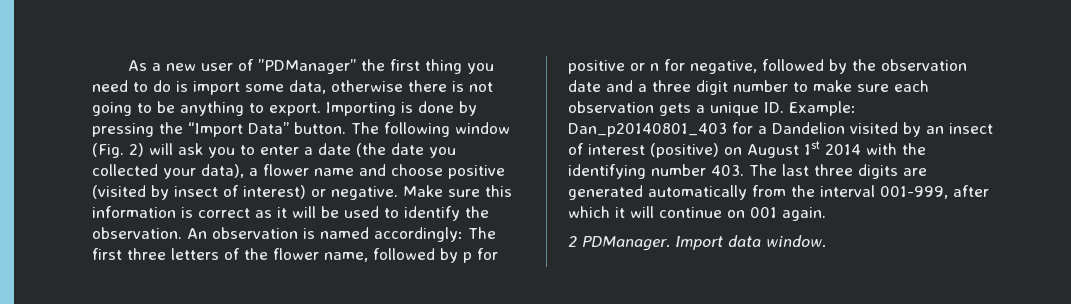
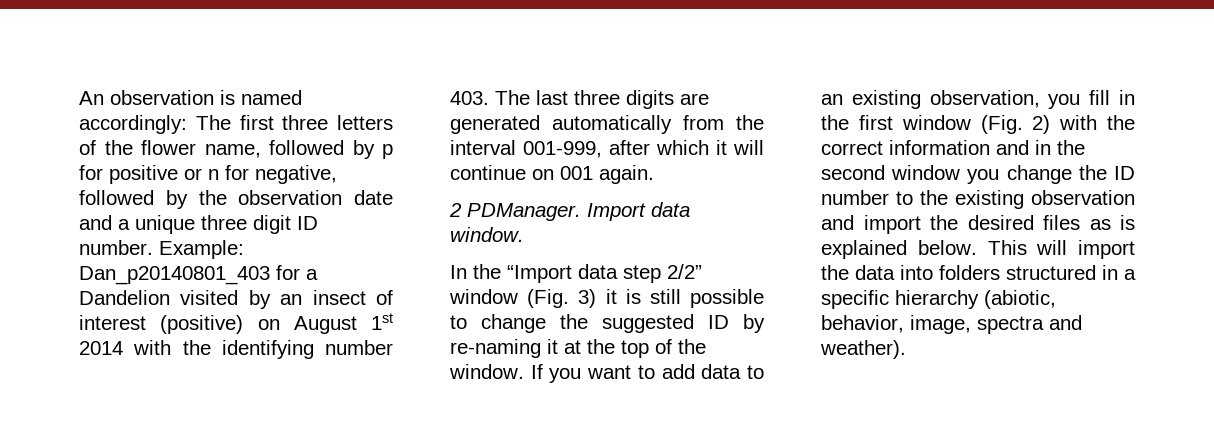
- As a new user of ”PDManager” the first thing you need to do is import some data, otherwise there is not going to be anything to export. Importing is done by pressing the “Import Data” button. The following window (Fig. 2) will ask you to enter a date (the date you collected your data), a flower name and choose positive (visited by insect of interest) or negative. Make sure this information is correct as it will be used to identify the observation.
- The first three letters of the flower name, followed by p for positive or n for negative, followed by the observation date and a three digit number to make sure each observation gets a unique ID. Example:
+ The first three letters of the flower name, followed by p for positive or n for negative, followed by the observation date and a unique three digit ID number. Example:
+ In the “Import data step 2/2” window (Fig. 3) it is still possible to change the suggested ID by re-naming it at the top of the window. If you want to add data to an existing observation, you fill in the first window (Fig. 2) with the correct information and in the second window you change the ID number to the existing observation and import the desired files as is explained below. This will import the data into folders structured in a specific hierarchy (abiotic, behavior, image, spectra and weather).

